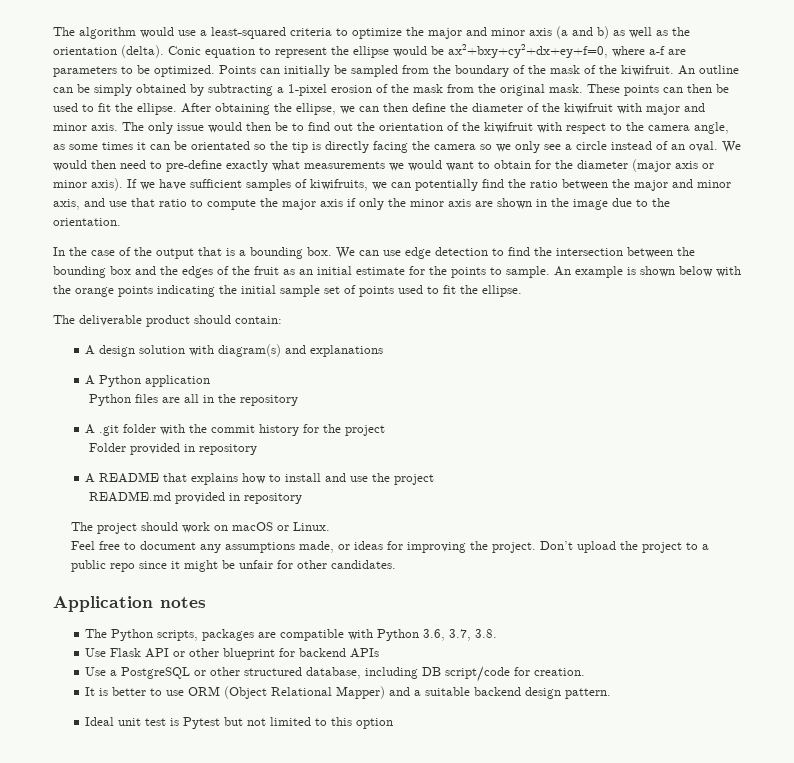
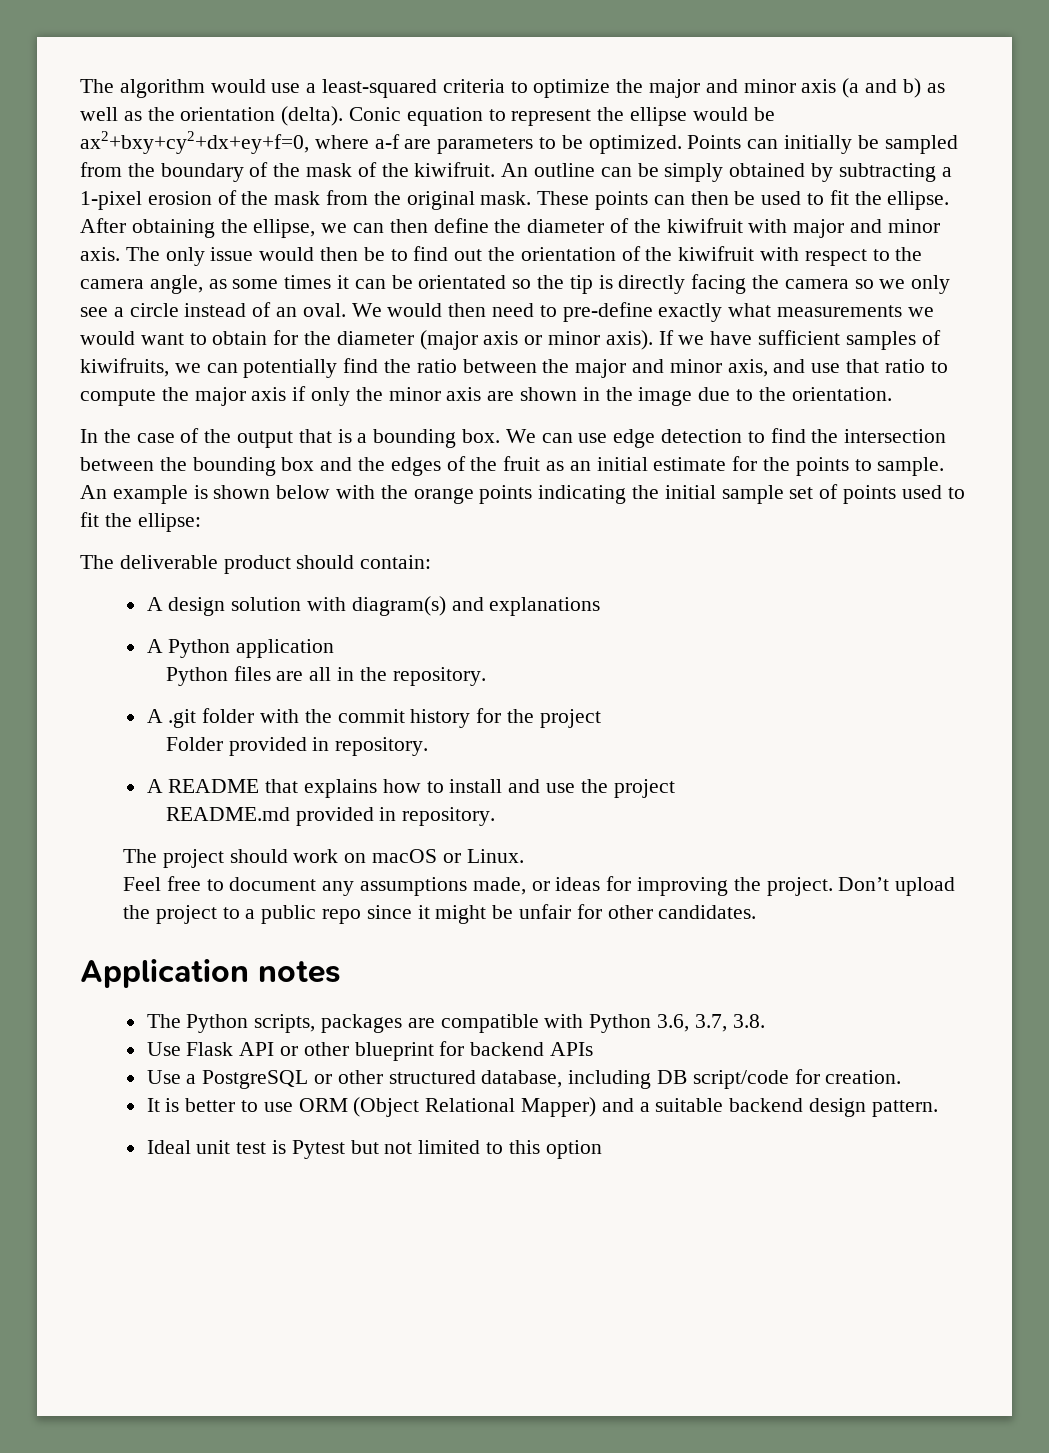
- An example is shown below with the orange points indicating the initial sample set of points used to fit the ellipse.
+ An example is shown below with the orange points indicating the initial sample set of points used to fit the ellipse:
- Python files are all in the repository
+ Python files are all in the repository.
- Folder provided in repository
+ Folder provided in repository.
- README.md provided in repository
+ README.md provided in repository.

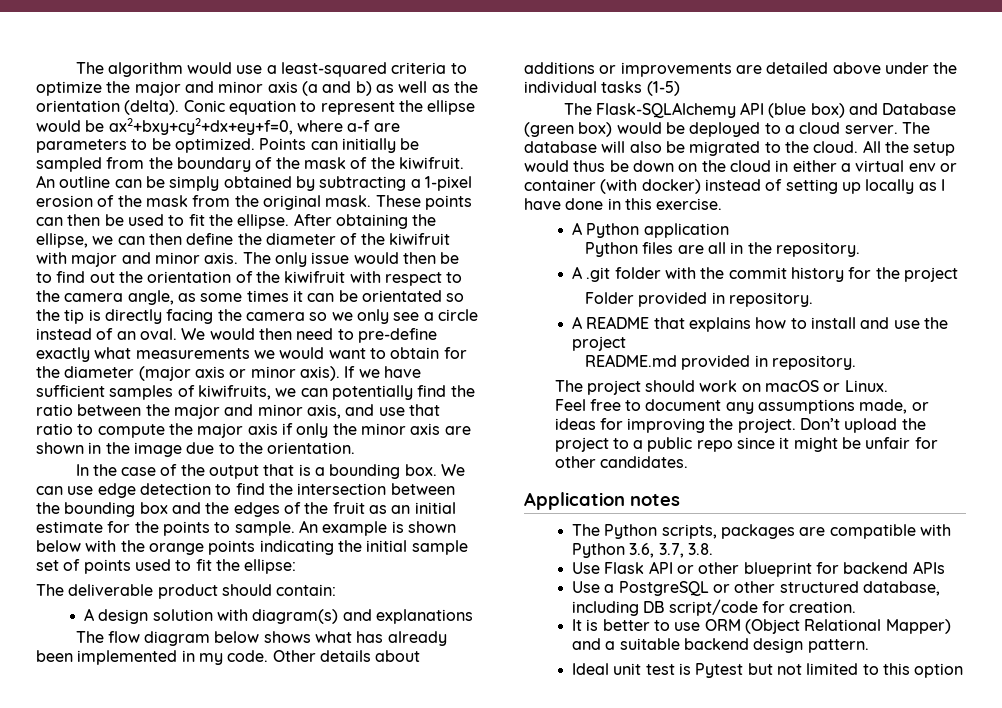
+ The flow diagram below shows what has already been implemented in my code. Other details about additions or improvements are detailed above under the individual tasks (1-5)
+ The Flask-SQLAlchemy API (blue box) and Database (green box) would be deployed to a cloud server. The database will also be migrated to the cloud. All the setup would thus be down on the cloud in either a virtual env or container (with docker) instead of setting up locally as I have done in this exercise.

